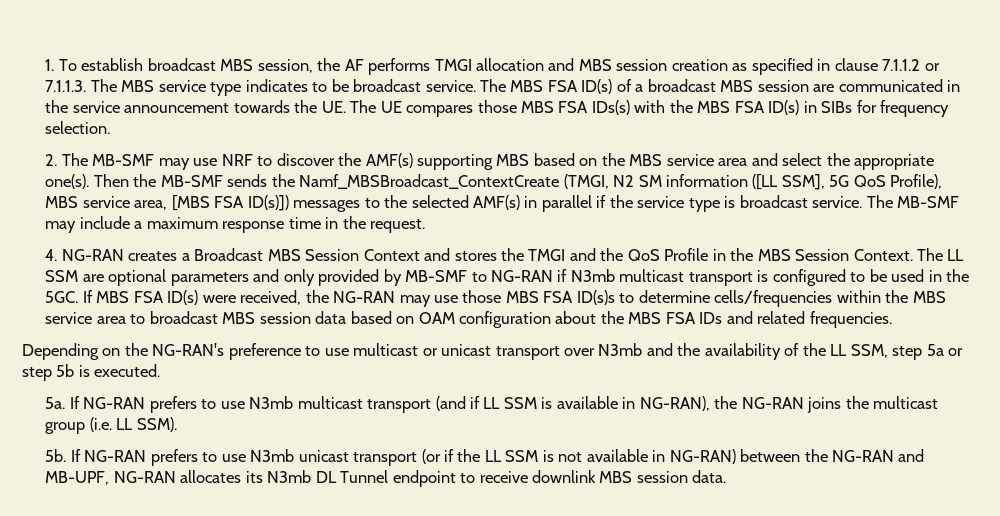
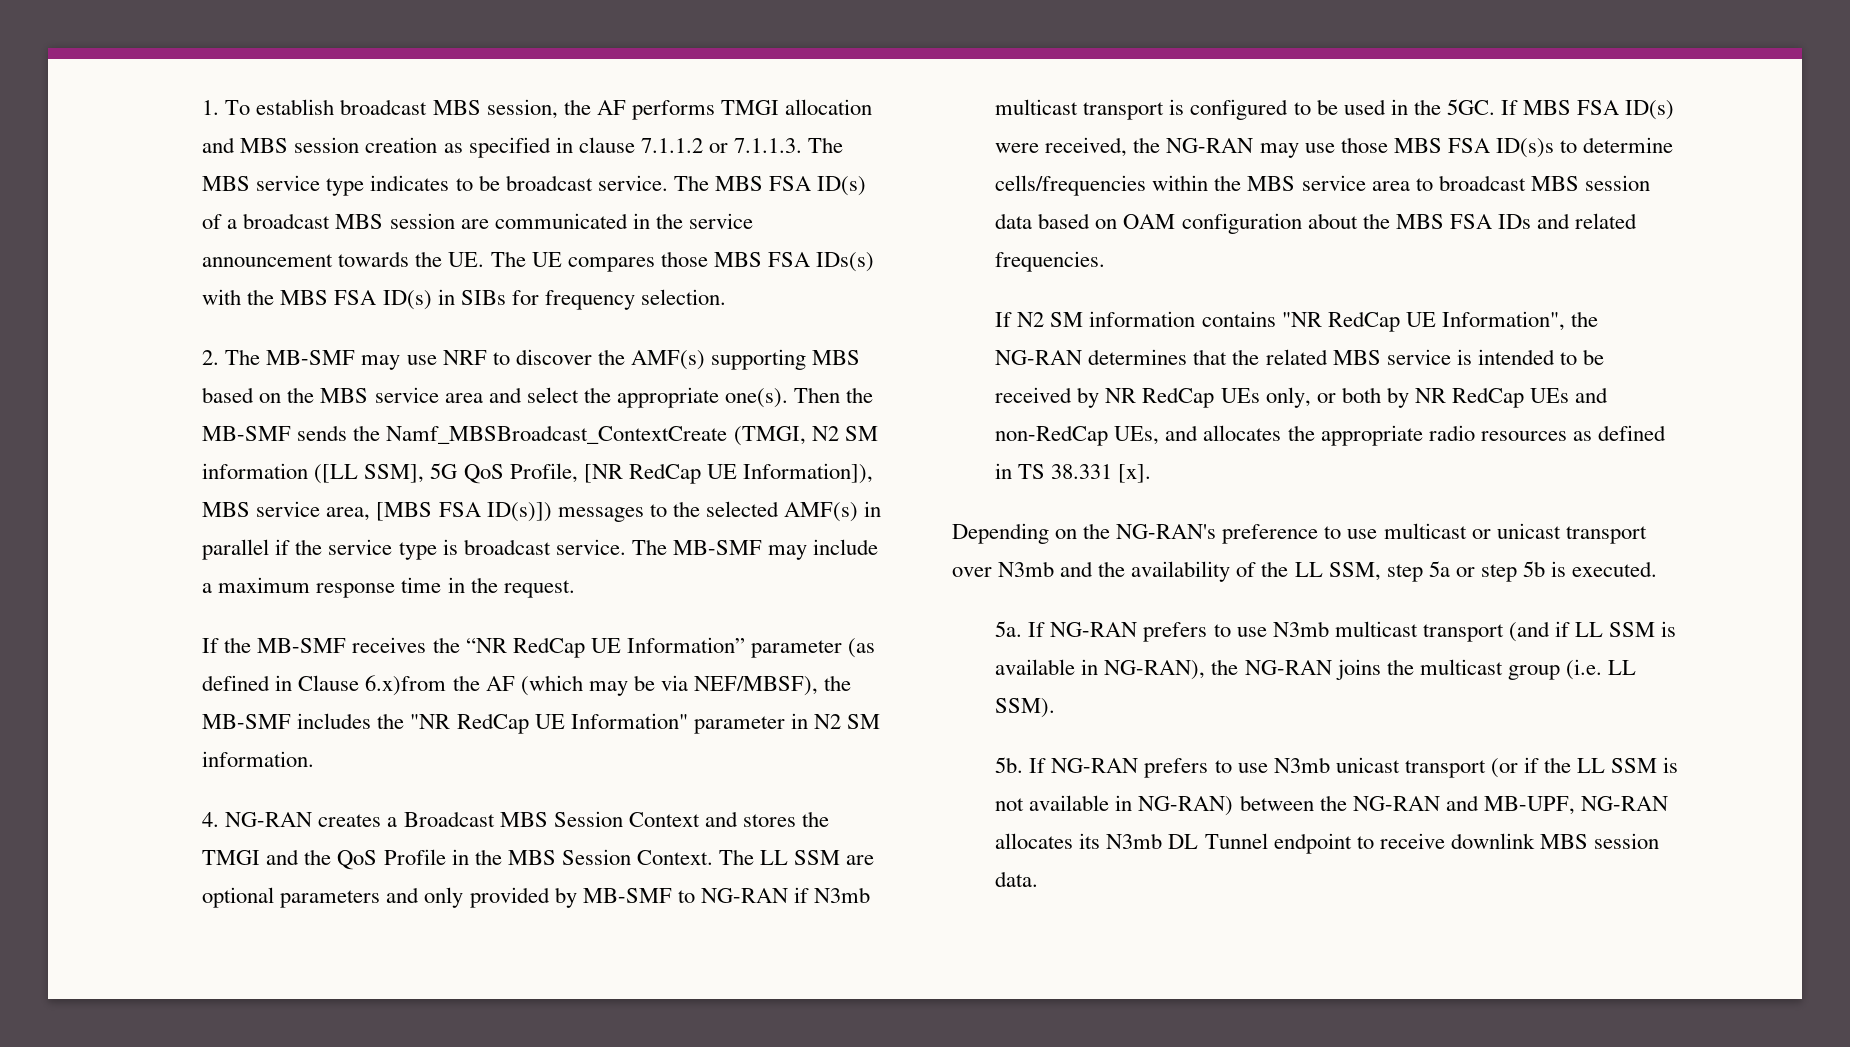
- Then the MB-SMF sends the Namf_MBSBroadcast_ContextCreate (TMGI, N2 SM information ([LL SSM], 5G QoS Profile), MBS service area, [MBS FSA ID(s)]) messages to the selected AMF(s) in parallel if the service type is broadcast service.
+ Then the MB-SMF sends the Namf_MBSBroadcast_ContextCreate (TMGI, N2 SM information ([LL SSM], 5G QoS Profile, [NR RedCap UE Information]), MBS service area, [MBS FSA ID(s)]) messages to the selected AMF(s) in parallel if the service type is broadcast service.
+ If the MB-SMF receives the “NR RedCap UE Information” parameter (as defined in Clause 6.x)from the AF (which may be via NEF/MBSF), the MB-SMF includes the "NR RedCap UE Information" parameter in N2 SM information.
+ If N2 SM information contains "NR RedCap UE Information", the NG-RAN determines that the related MBS service is intended to be received by NR RedCap UEs only, or both by NR RedCap UEs and non-RedCap UEs, and allocates the appropriate radio resources as defined in TS 38.331 [x].

